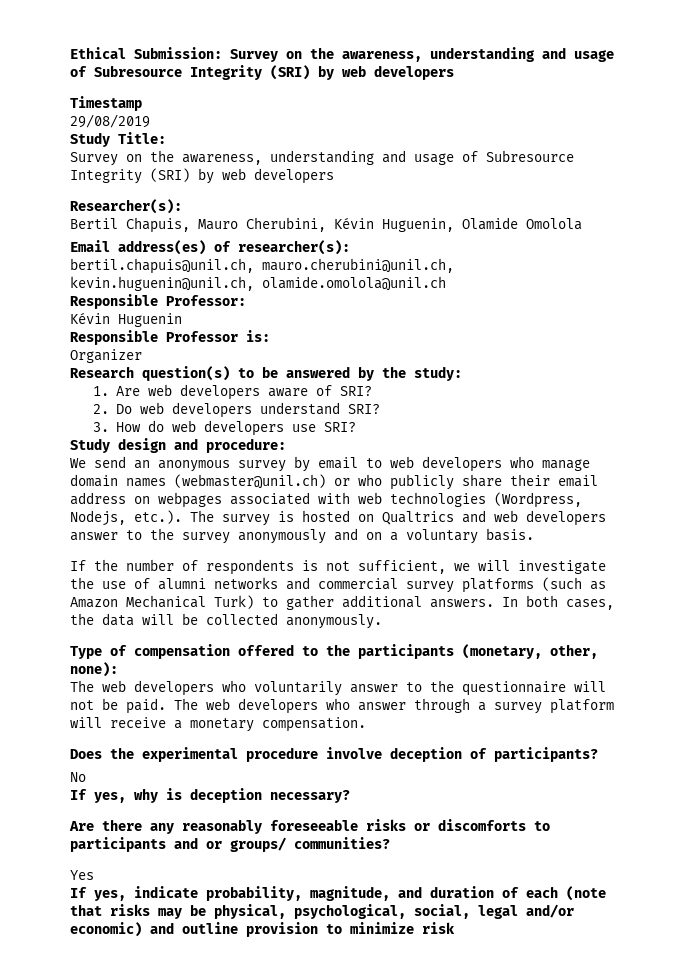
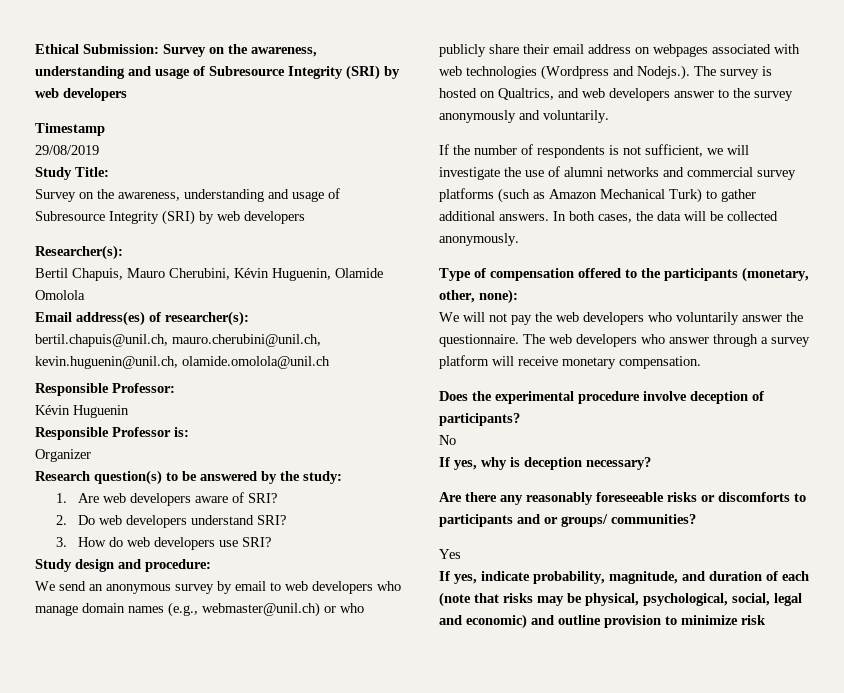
- We send an anonymous survey by email to web developers who manage domain names (webmaster@unil.ch) or who publicly share their email address on webpages associated with web technologies (Wordpress, Nodejs, etc.). The survey is hosted on Qualtrics and web developers answer to the survey anonymously and on a voluntary basis.
+ We send an anonymous survey by email to web developers who manage domain names (e.g., webmaster@unil.ch) or who publicly share their email address on webpages associated with web technologies (Wordpress and Nodejs.). The survey is hosted on Qualtrics, and web developers answer to the survey anonymously and voluntarily.
- The web developers who voluntarily answer to the questionnaire will not be paid.
+ We will not pay the web developers who voluntarily answer the questionnaire.
- The web developers who answer through a survey platform will receive a monetary compensation.
+ The web developers who answer through a survey platform will receive monetary compensation.
- If yes, indicate probability, magnitude, and duration of each (note that risks may be physical, psychological, social, legal and/or economic) and outline provision to minimize risk
+ If yes, indicate probability, magnitude, and duration of each (note that risks may be physical, psychological, social, legal and economic) and outline provision to minimize risk

